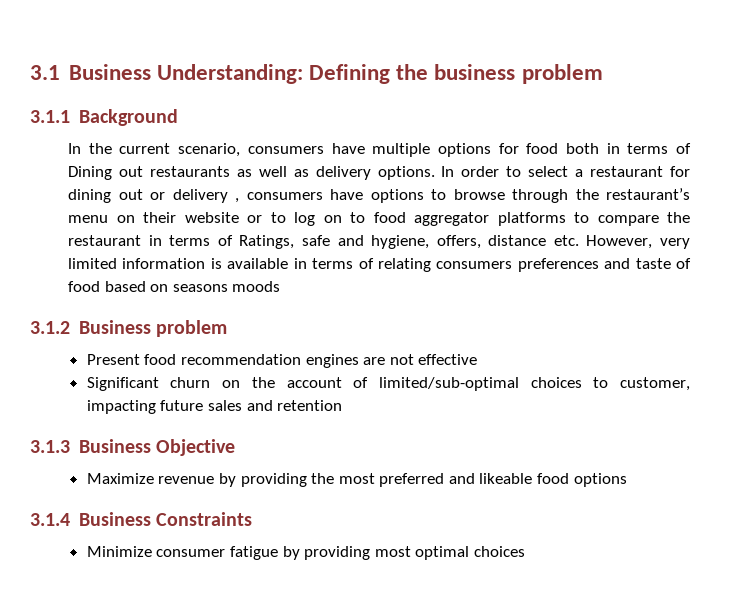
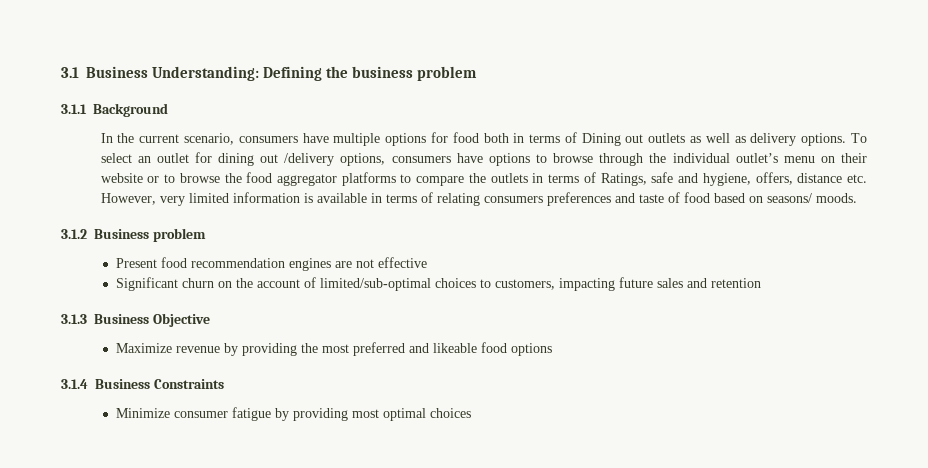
- In the current scenario, consumers have multiple options for food both in terms of Dining out restaurants as well as delivery options.
+ In the current scenario, consumers have multiple options for food both in terms of Dining out outlets as well as delivery options.
- In order to select a restaurant for dining out or delivery , consumers have options to browse through the restaurant’s menu on their website or to log on to food aggregator platforms to compare the restaurant in terms of Ratings, safe and hygiene, offers, distance etc. However, very limited information is available in terms of relating consumers preferences and taste of food based on seasons moods
+ To select an outlet for dining out /delivery options, consumers have options to browse through the individual outlet’s menu on their website or to browse the food aggregator platforms to compare the outlets in terms of Ratings, safe and hygiene, offers, distance etc. However, very limited information is available in terms of relating consumers preferences and taste of food based on seasons/ moods.
- Significant churn on the account of limited/sub-optimal choices to customer, impacting future sales and retention
+ Significant churn on the account of limited/sub-optimal choices to customers, impacting future sales and retention

